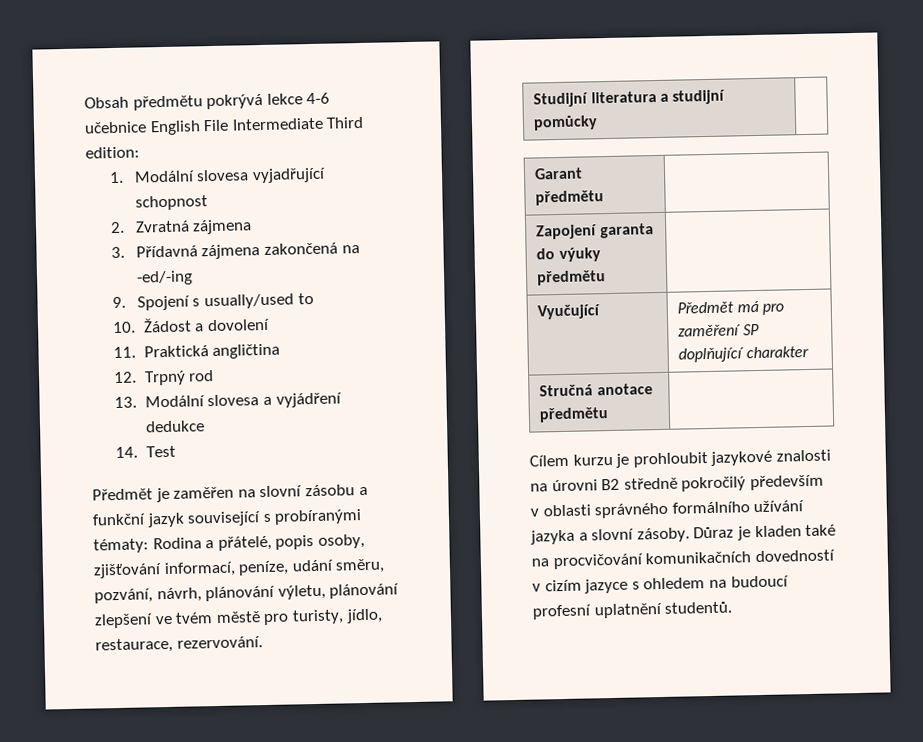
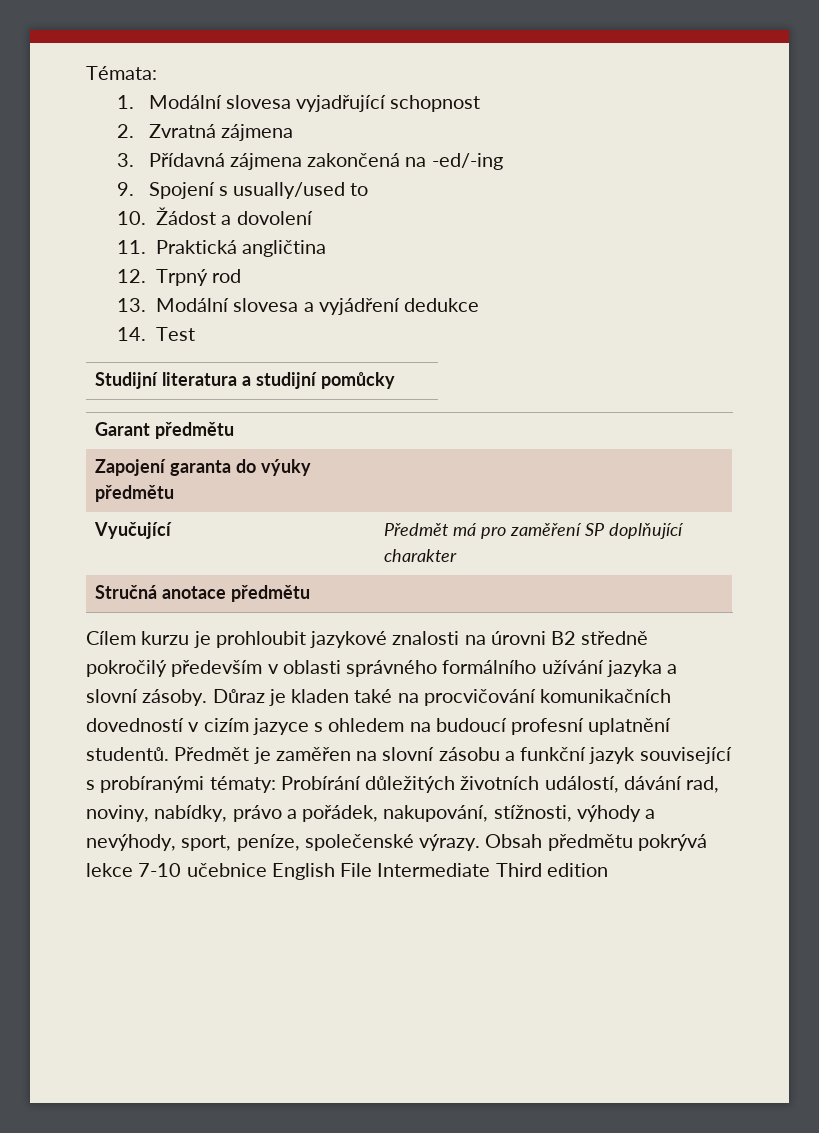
- Obsah předmětu pokrývá lekce 4-6 učebnice English File Intermediate Third edition:
+ Témata:
- Předmět je zaměřen na slovní zásobu a funkční jazyk související s probíranými tématy: Rodina a přátelé, popis osoby, zjišťování informací, peníze, udání směru, pozvání, návrh, plánování výletu, plánování zlepšení ve tvém městě pro turisty, jídlo, restaurace, rezervování.
+ Předmět je zaměřen na slovní zásobu a funkční jazyk související s probíranými tématy: Probírání důležitých životních událostí, dávání rad, noviny, nabídky, právo a pořádek, nakupování, stížnosti, výhody a nevýhody, sport, peníze, společenské výrazy. Obsah předmětu pokrývá lekce 7-10 učebnice English File Intermediate Third edition

